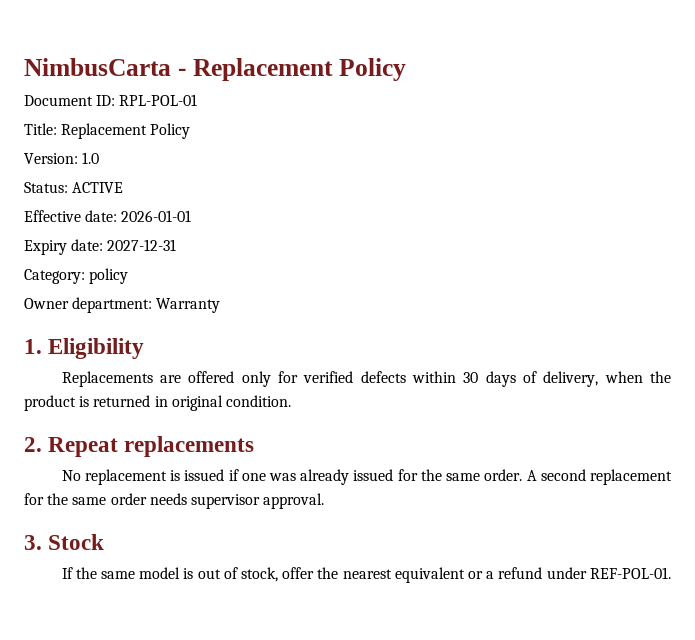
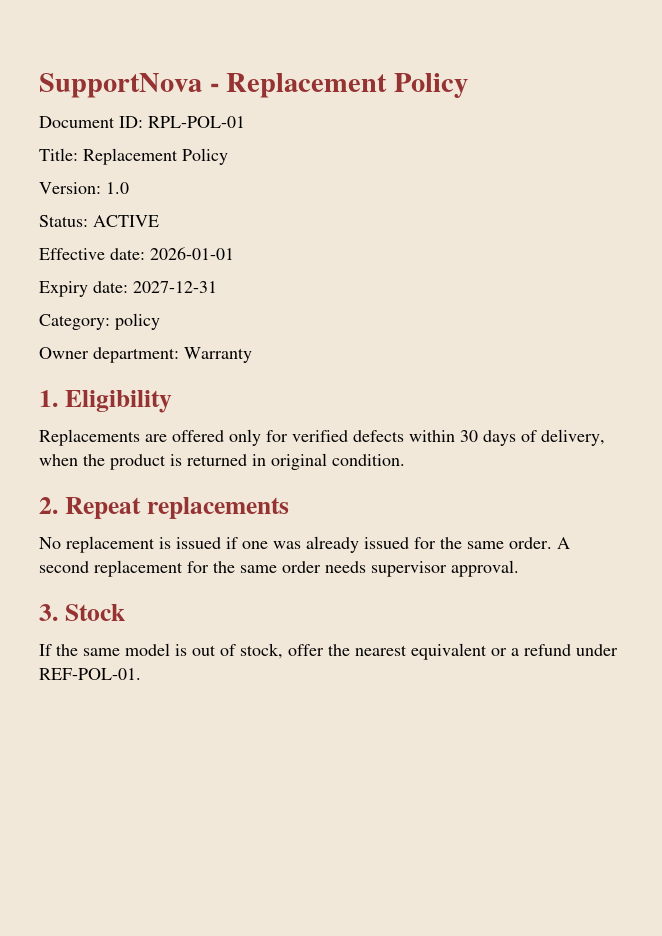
- NimbusCarta - Replacement Policy
+ SupportNova - Replacement Policy

